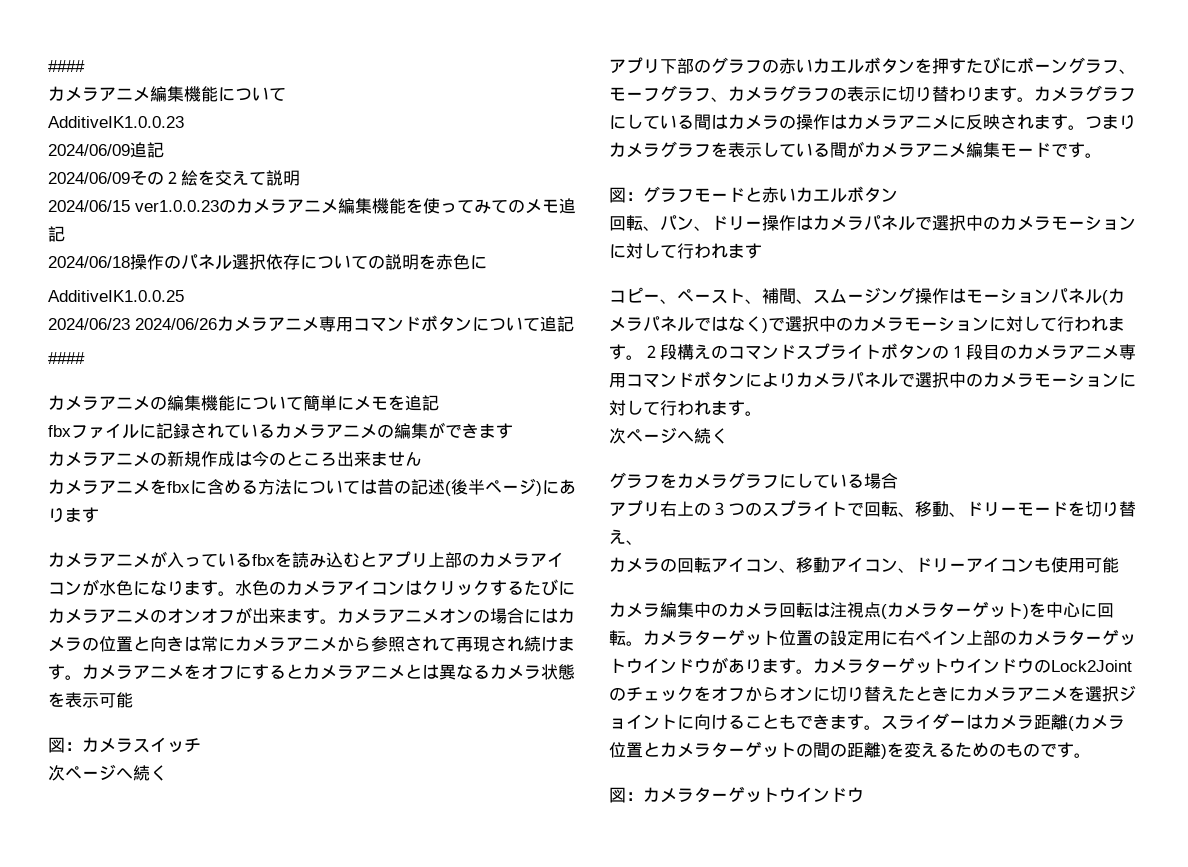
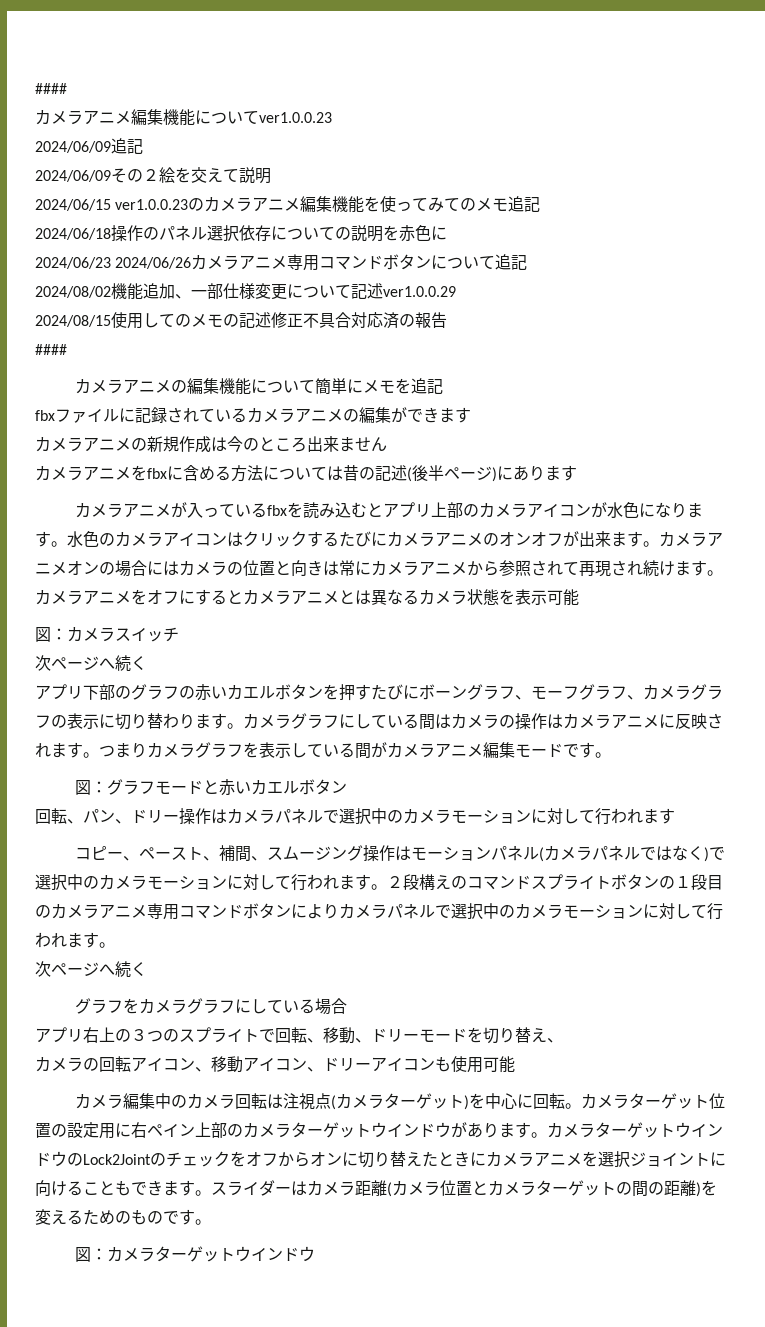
- カメラアニメ編集機能について
- AdditiveIK1.0.0.23
+ カメラアニメ編集機能についてver1.0.0.23
- AdditiveIK1.0.0.25
+ 2024/08/02機能追加、一部仕様変更について記述ver1.0.0.29
+ 2024/08/15使用してのメモの記述修正不具合対応済の報告

